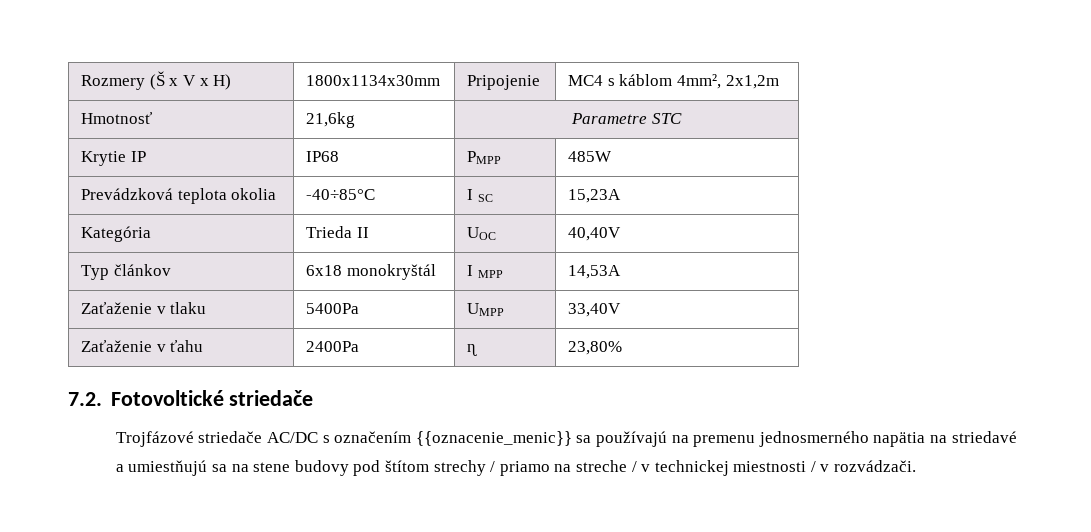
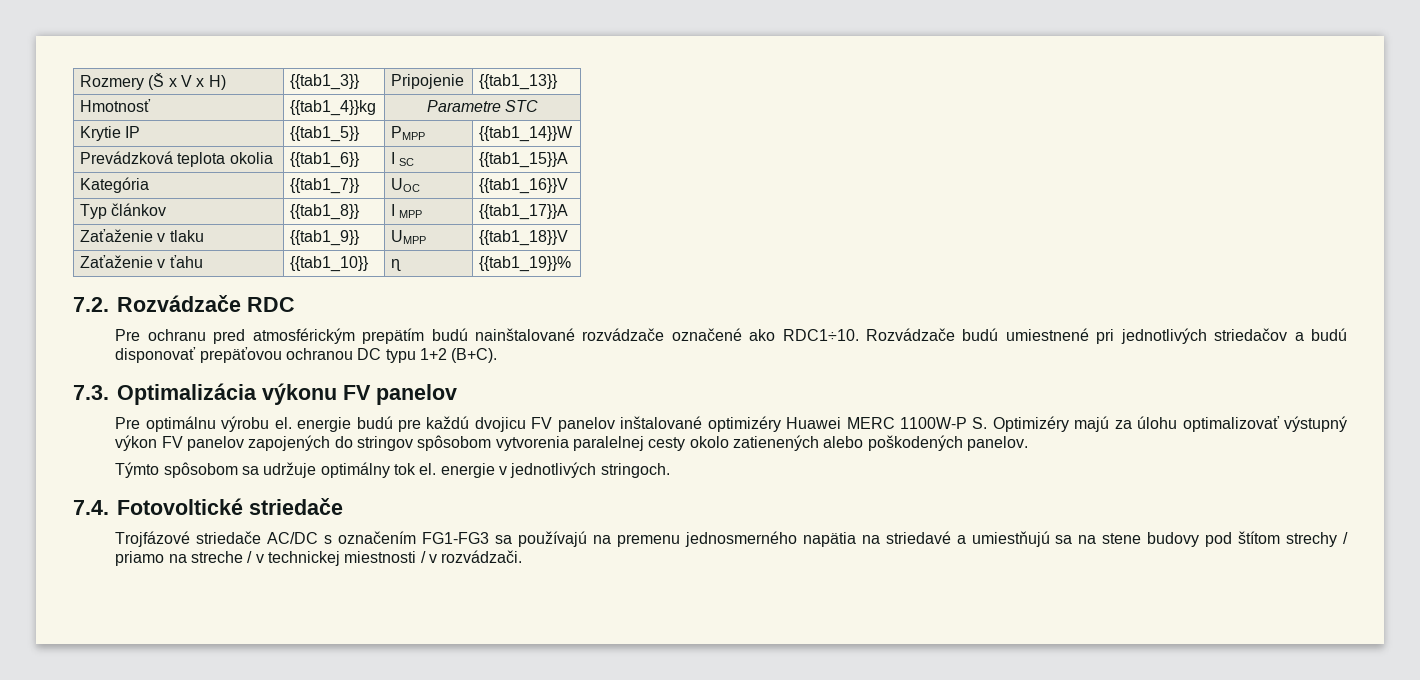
- Rozmery (Š x V x H) | 1800x1134x30mm | Pripojenie | MC4 s káblom 4mm², 2x1,2m
+ Rozmery (Š x V x H) | {{tab1_3}} | Pripojenie | {{tab1_13}}
- Hmotnosť | 21,6kg | Parametre STC
+ Hmotnosť | {{tab1_4}}kg | Parametre STC
- Krytie IP | IP68 | PMPP | 485W
+ Krytie IP | {{tab1_5}} | PMPP | {{tab1_14}}W
- Prevádzková teplota okolia | -40÷85°C | I SC | 15,23A
+ Prevádzková teplota okolia | {{tab1_6}} | I SC | {{tab1_15}}A
- Kategória | Trieda II | UOC | 40,40V
+ Kategória | {{tab1_7}} | UOC | {{tab1_16}}V
- Typ článkov | 6x18 monokryštál | I MPP | 14,53A
+ Typ článkov | {{tab1_8}} | I MPP | {{tab1_17}}A
- Zaťaženie v tlaku | 5400Pa | UMPP | 33,40V
+ Zaťaženie v tlaku | {{tab1_9}} | UMPP | {{tab1_18}}V
- Zaťaženie v ťahu | 2400Pa | ɳ | 23,80%
- 7.2. Fotovoltické striedače
+ Zaťaženie v ťahu | {{tab1_10}} | ɳ | {{tab1_19}}%
+ 7.2. Rozvádzače RDC
+ Pre ochranu pred atmosférickým prepätím budú nainštalované rozvádzače označené ako RDC1÷10. Rozvádzače budú umiestnené pri jednotlivých striedačov a budú disponovať prepäťovou ochranou DC typu 1+2 (B+C).
+ 7.3. Optimalizácia výkonu FV panelov
+ Pre optimálnu výrobu el. energie budú pre každú dvojicu FV panelov inštalované optimizéry Huawei MERC 1100W-P S. Optimizéry majú za úlohu optimalizovať výstupný výkon FV panelov zapojených do stringov spôsobom vytvorenia paralelnej cesty okolo zatienených alebo poškodených panelov.
+ Týmto spôsobom sa udržuje optimálny tok el. energie v jednotlivých stringoch.
+ 7.4. Fotovoltické striedače
- Trojfázové striedače AC/DC s označením {{oznacenie_menic}} sa používajú na premenu jednosmerného napätia na striedavé a umiestňujú sa na stene budovy pod štítom strechy / priamo na streche / v technickej miestnosti / v rozvádzači.
+ Trojfázové striedače AC/DC s označením FG1-FG3 sa používajú na premenu jednosmerného napätia na striedavé a umiestňujú sa na stene budovy pod štítom strechy / priamo na streche / v technickej miestnosti / v rozvádzači.

